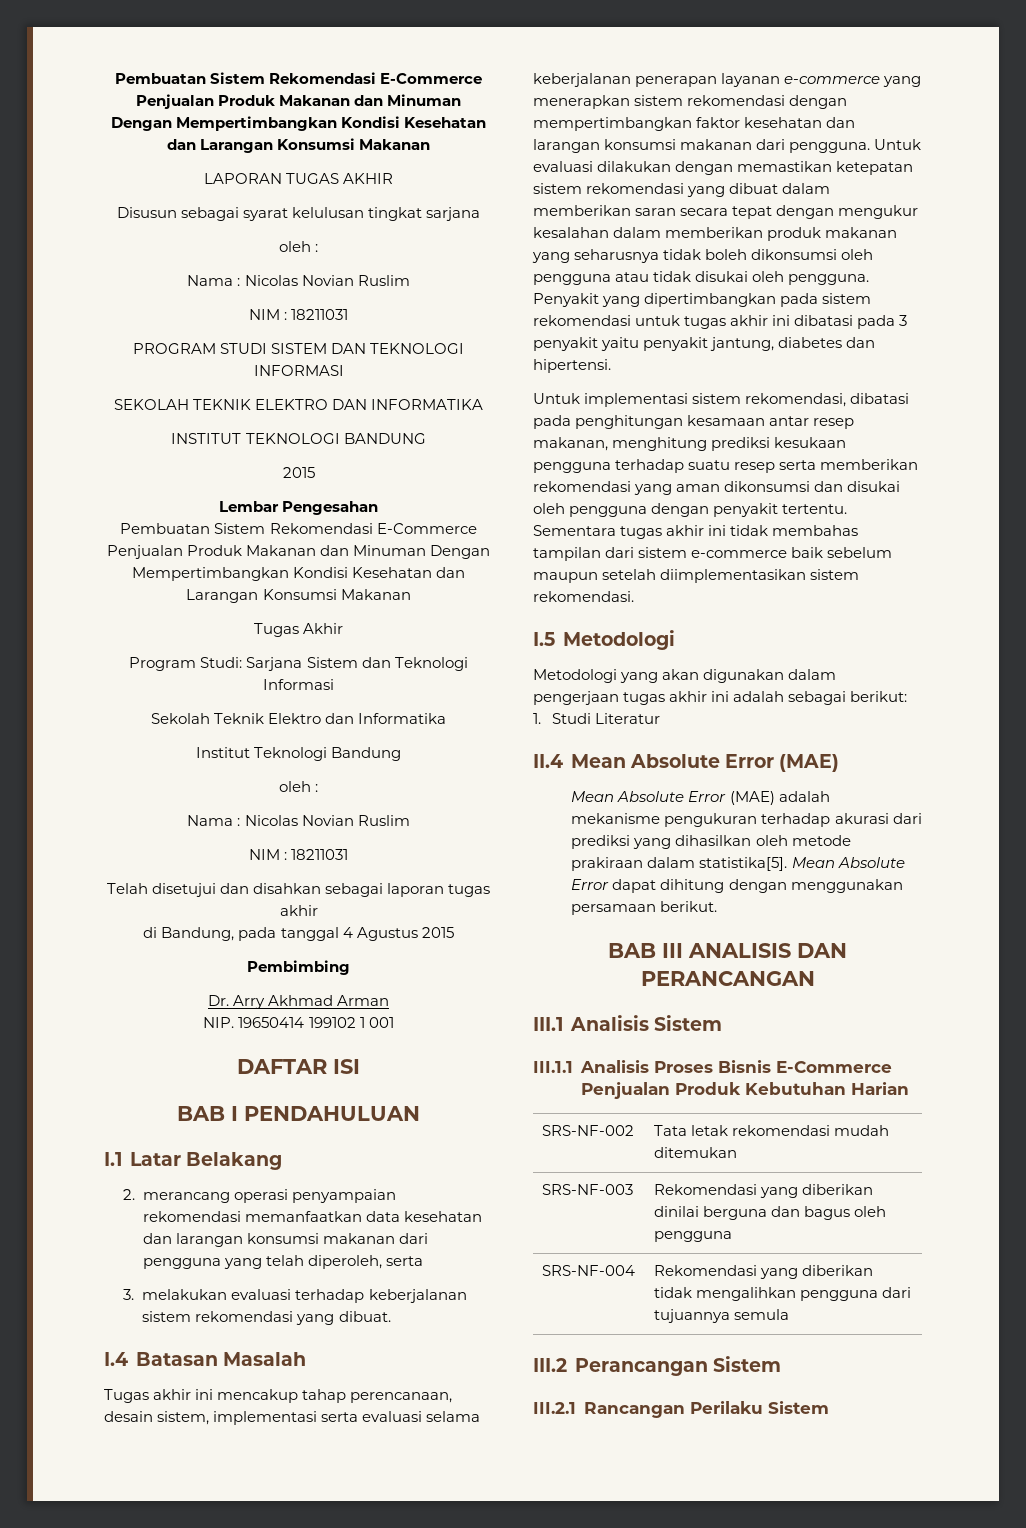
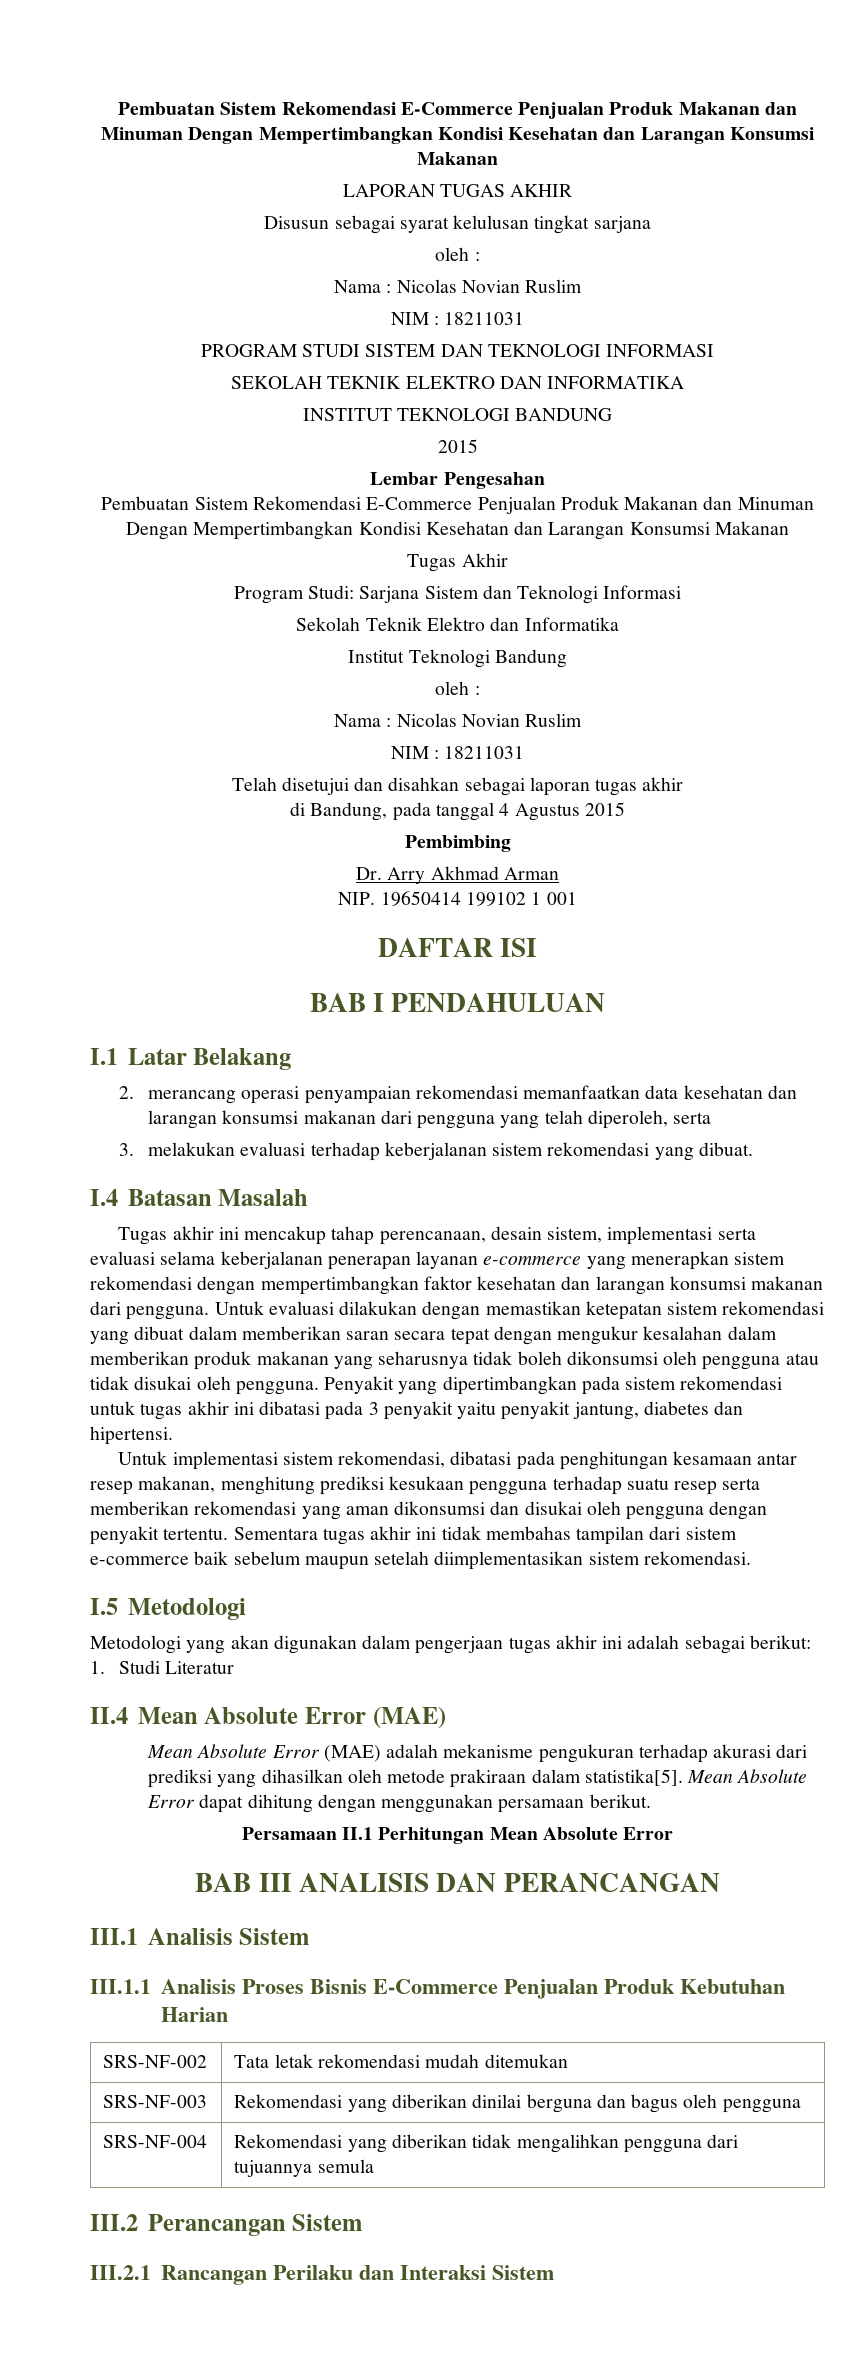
+ Persamaan II.1 Perhitungan Mean Absolute Error
- III.2.1 Rancangan Perilaku Sistem
+ III.2.1 Rancangan Perilaku dan Interaksi Sistem

